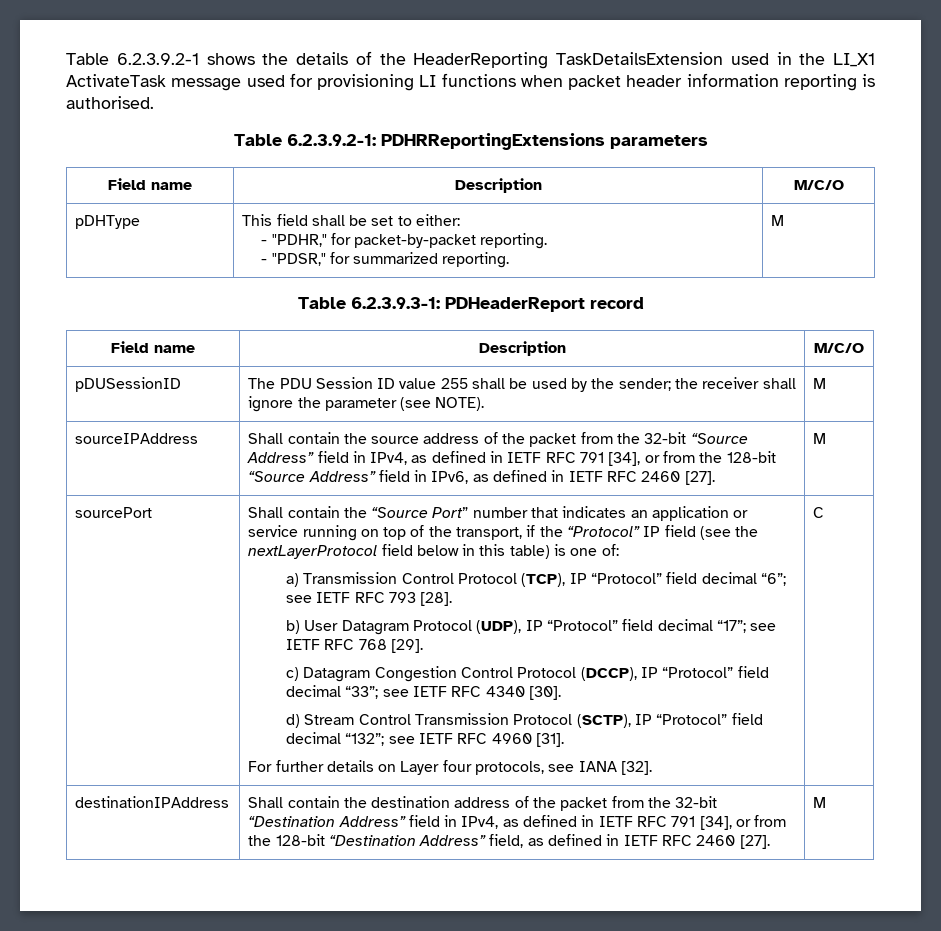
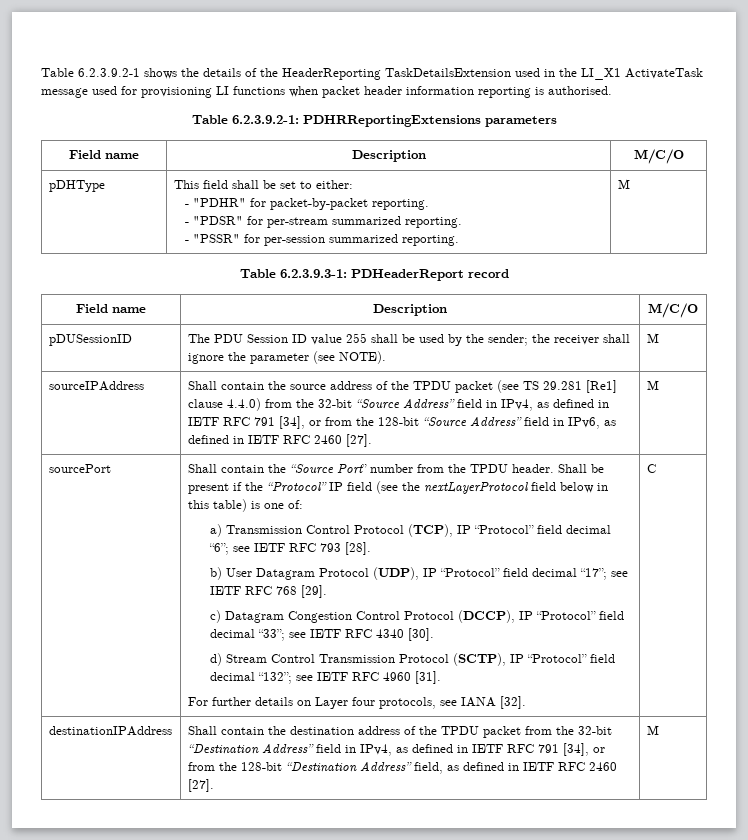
  pDHType | This field shall be set to either:
- - "PDHR," for packet-by-packet reporting.
- - "PDSR," for summarized reporting. | M
+ - "PDHR" for packet-by-packet reporting.
+ - "PDSR" for per-stream summarized reporting.
+ - "PSSR" for per-session summarized reporting. | M
- Shall contain the source address of the packet from the 32-bit “Source Address” field in IPv4, as defined in IETF RFC 791 [34], or from the 128-bit “Source Address” field in IPv6, as defined in IETF RFC 2460 [27].
+ Shall contain the source address of the TPDU packet (see TS 29.281 [Re1] clause 4.4.0) from the 32-bit “Source Address” field in IPv4, as defined in IETF RFC 791 [34], or from the 128-bit “Source Address” field in IPv6, as defined in IETF RFC 2460 [27].
- Shall contain the “Source Port” number that indicates an application or service running on top of the transport, if the “Protocol” IP field (see the nextLayerProtocol field below in this table) is one of:
+ Shall contain the “Source Port” number from the TPDU header. Shall be present if the “Protocol” IP field (see the nextLayerProtocol field below in this table) is one of:
- destinationIPAddress | Shall contain the destination address of the packet from the 32-bit “Destination Address” field in IPv4, as defined in IETF RFC 791 [34], or from the 128-bit “Destination Address” field, as defined in IETF RFC 2460 [27]. | M
+ destinationIPAddress | Shall contain the destination address of the TPDU packet from the 32-bit “Destination Address” field in IPv4, as defined in IETF RFC 791 [34], or from the 128-bit “Destination Address” field, as defined in IETF RFC 2460 [27]. | M

